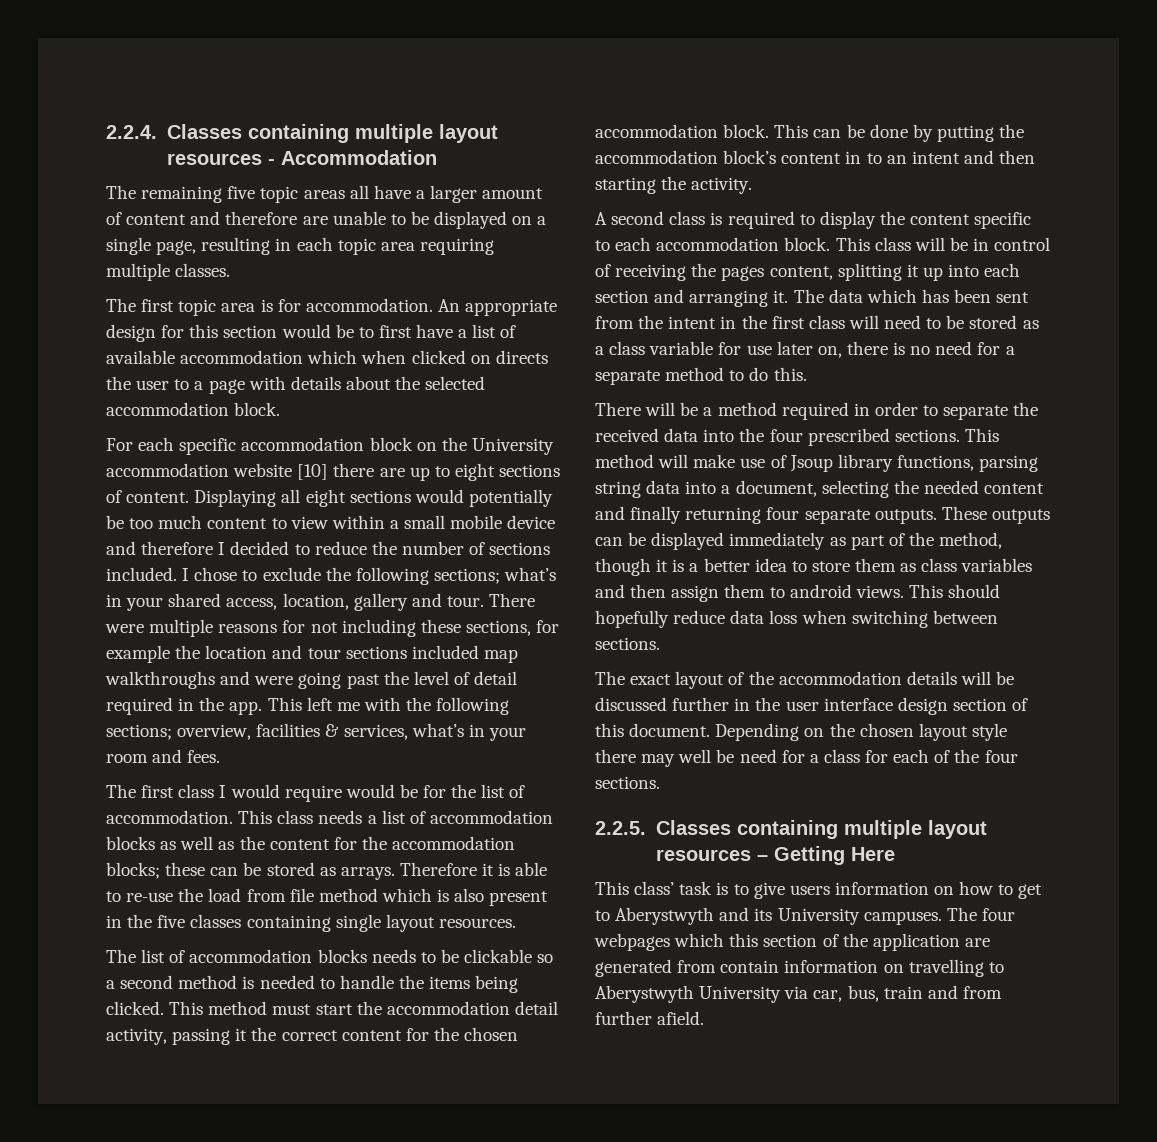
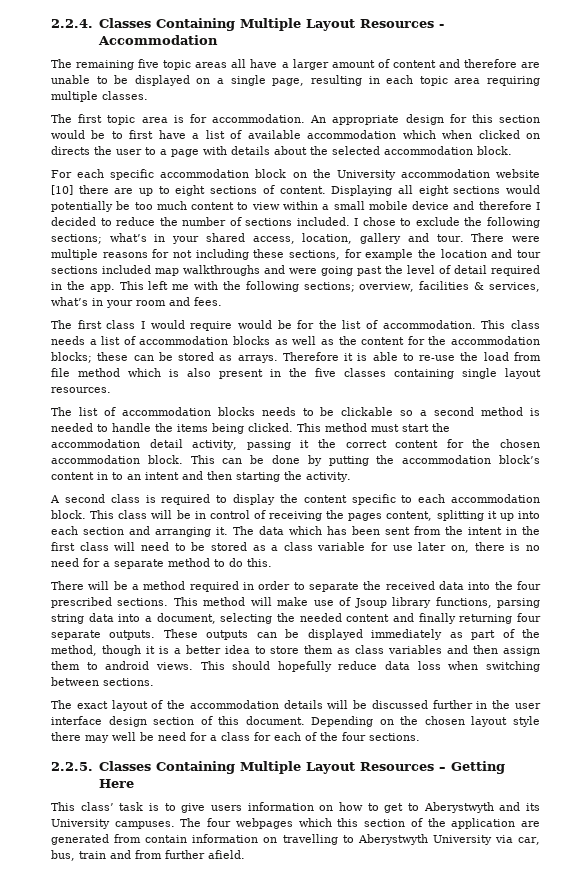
- 2.2.4. Classes containing multiple layout resources - Accommodation
+ 2.2.4. Classes Containing Multiple Layout Resources - Accommodation
- 2.2.5. Classes containing multiple layout resources – Getting Here
+ 2.2.5. Classes Containing Multiple Layout Resources – Getting Here

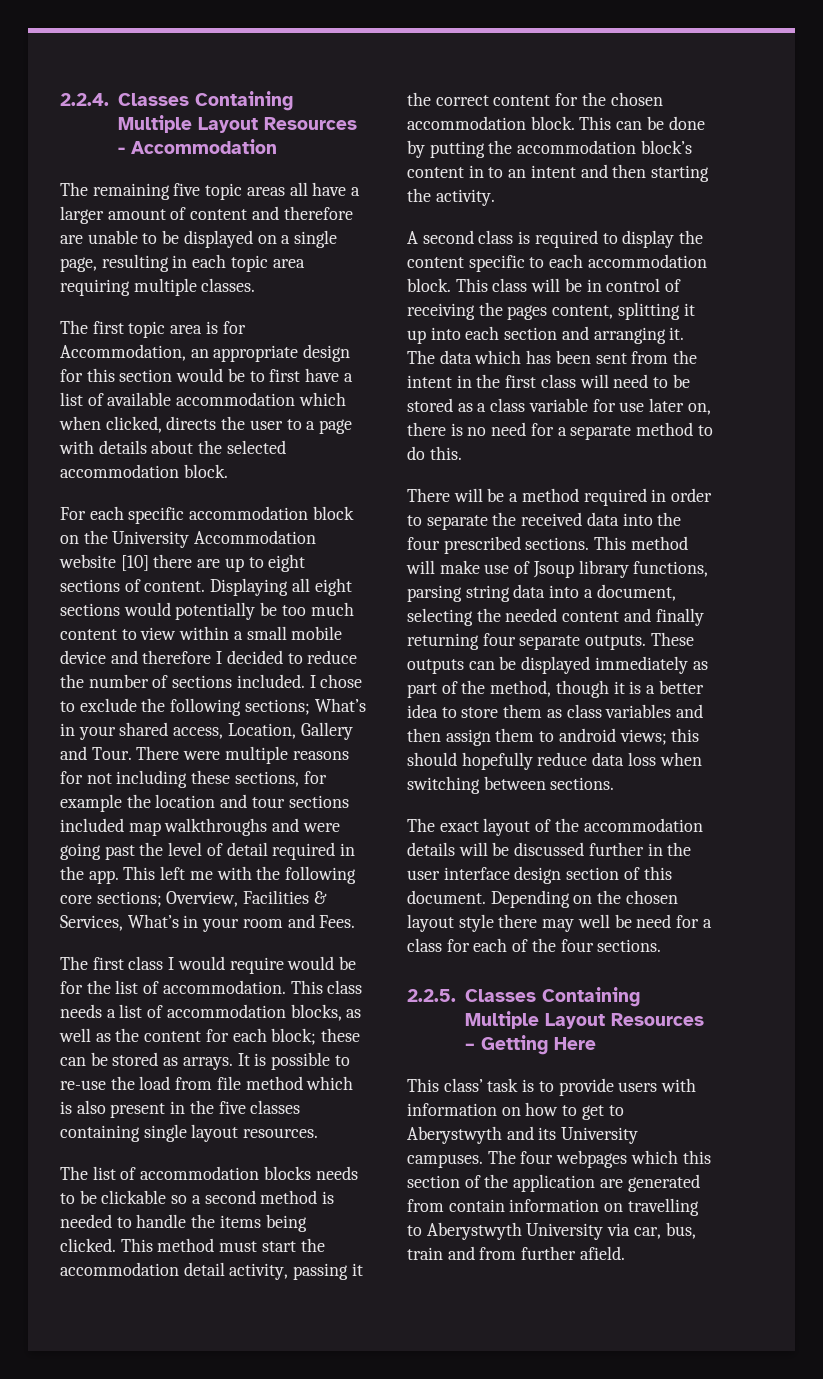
- The first topic area is for accommodation. An appropriate design for this section would be to first have a list of available accommodation which when clicked on directs the user to a page with details about the selected accommodation block.
+ The first topic area is for Accommodation, an appropriate design for this section would be to first have a list of available accommodation which when clicked, directs the user to a page with details about the selected accommodation block.
- For each specific accommodation block on the University accommodation website [10] there are up to eight sections of content.
+ For each specific accommodation block on the University Accommodation website [10] there are up to eight sections of content.
- I chose to exclude the following sections; what’s in your shared access, location, gallery and tour.
+ I chose to exclude the following sections; What’s in your shared access, Location, Gallery and Tour.
- This left me with the following sections; overview, facilities & services, what’s in your room and fees.
+ This left me with the following core sections; Overview, Facilities & Services, What’s in your room and Fees.
- This class needs a list of accommodation blocks as well as the content for the accommodation blocks; these can be stored as arrays.
+ This class needs a list of accommodation blocks, as well as the content for each block; these can be stored as arrays.
- Therefore it is able to re-use the load from file method which is also present in the five classes containing single layout resources.
+ It is possible to re-use the load from file method which is also present in the five classes containing single layout resources.
- These outputs can be displayed immediately as part of the method, though it is a better idea to store them as class variables and then assign them to android views. This should hopefully reduce data loss when switching between sections.
+ These outputs can be displayed immediately as part of the method, though it is a better idea to store them as class variables and then assign them to android views; this should hopefully reduce data loss when switching between sections.
- This class’ task is to give users information on how to get to Aberystwyth and its University campuses.
+ This class’ task is to provide users with information on how to get to Aberystwyth and its University campuses.

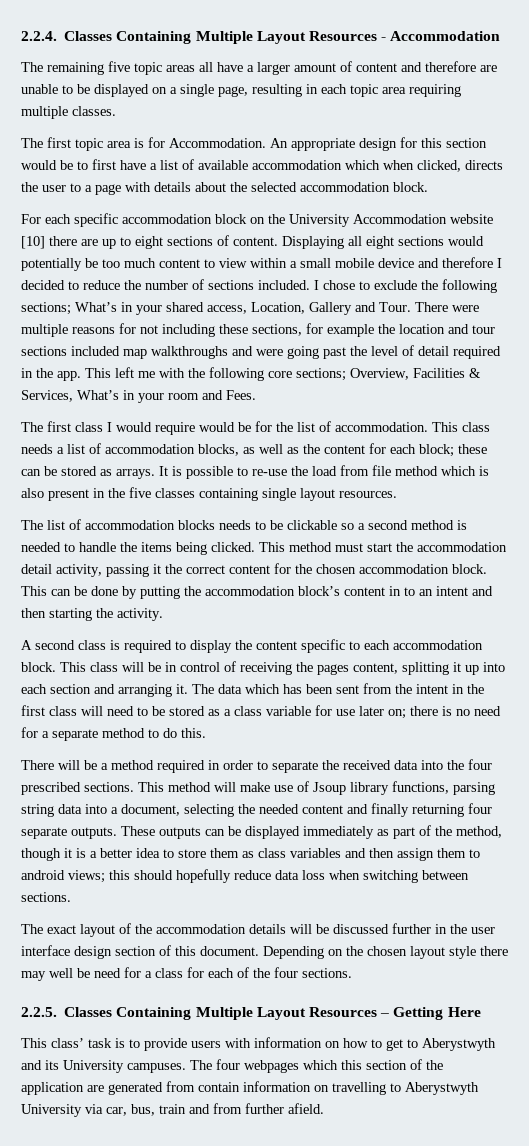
- The first topic area is for Accommodation, an appropriate design for this section would be to first have a list of available accommodation which when clicked, directs the user to a page with details about the selected accommodation block.
+ The first topic area is for Accommodation. An appropriate design for this section would be to first have a list of available accommodation which when clicked, directs the user to a page with details about the selected accommodation block.
- The data which has been sent from the intent in the first class will need to be stored as a class variable for use later on, there is no need for a separate method to do this.
+ The data which has been sent from the intent in the first class will need to be stored as a class variable for use later on; there is no need for a separate method to do this.

